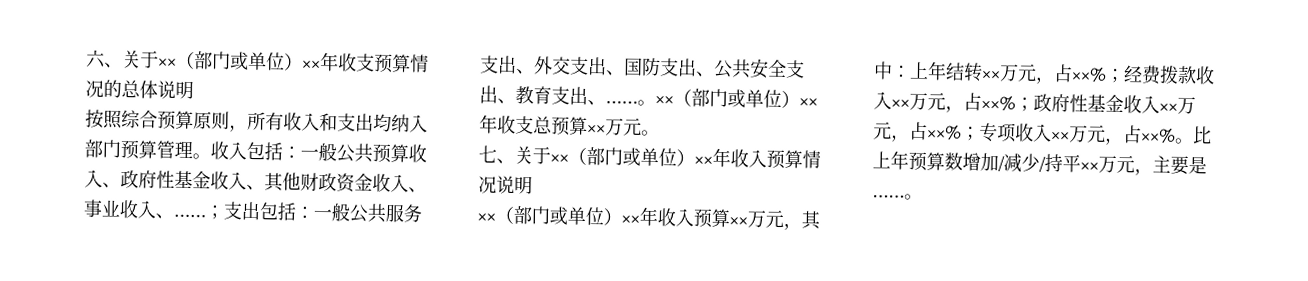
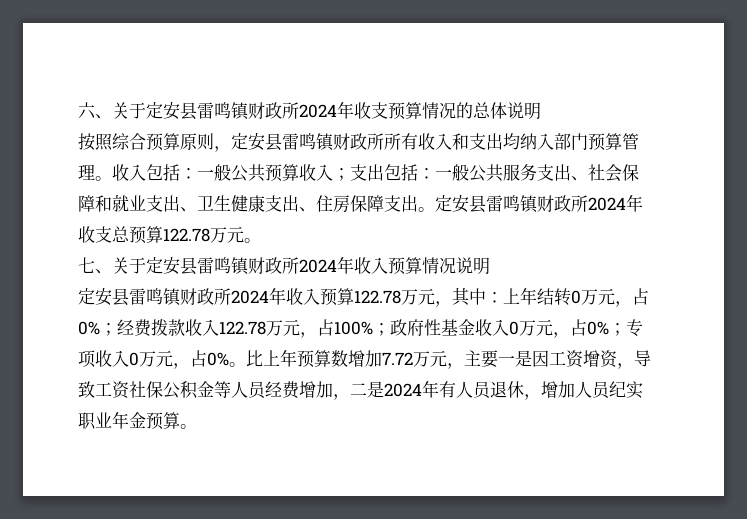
- 六、关于××（部门或单位）××年收支预算情况的总体说明
+ 六、关于定安县雷鸣镇财政所2024年收支预算情况的总体说明
- 按照综合预算原则，所有收入和支出均纳入部门预算管理。
+ 按照综合预算原则，定安县雷鸣镇财政所所有收入和支出均纳入部门预算管理。
- 收入包括：一般公共预算收入、政府性基金收入、其他财政资金收入、事业收入、……；支出包括：一般公共服务支出、外交支出、国防支出、公共安全支出、教育支出、……。××（部门或单位）××年收支总预算××万元。
+ 收入包括：一般公共预算收入；支出包括：一般公共服务支出、社会保障和就业支出、卫生健康支出、住房保障支出。定安县雷鸣镇财政所2024年收支总预算122.78万元。
- 七、关于××（部门或单位）××年收入预算情况说明
+ 七、关于定安县雷鸣镇财政所2024年收入预算情况说明
- ××（部门或单位）××年收入预算××万元，其中：上年结转××万元，占××%；经费拨款收入××万元，占××%；政府性基金收入××万元，占××%；专项收入××万元，占××%。
+ 定安县雷鸣镇财政所2024年收入预算122.78万元，其中：上年结转0万元，占0%；经费拨款收入122.78万元，占100%；政府性基金收入0万元，占0%；专项收入0万元，占0%。
- 比上年预算数增加/减少/持平××万元，主要是……。
+ 比上年预算数增加7.72万元，主要一是因工资增资，导致工资社保公积金等人员经费增加，二是2024年有人员退休，增加人员纪实职业年金预算。

